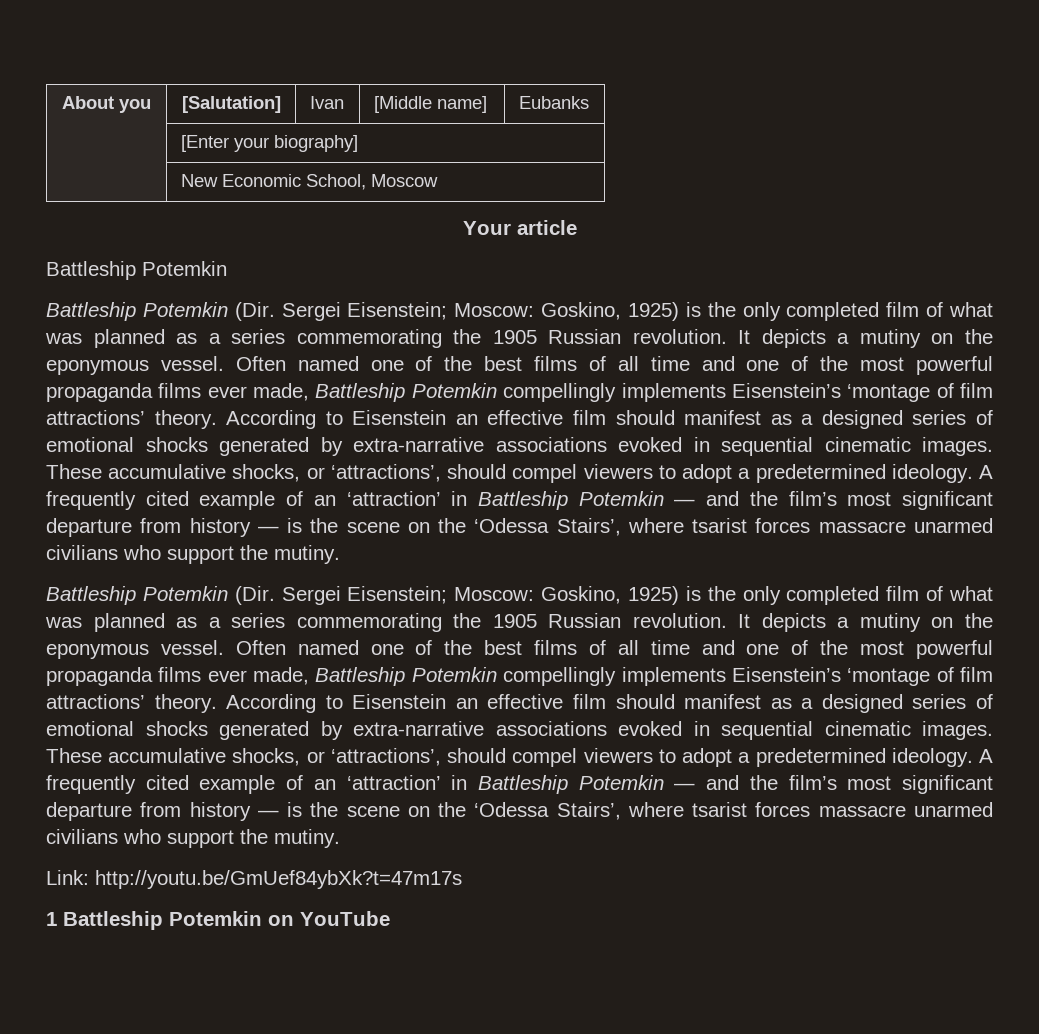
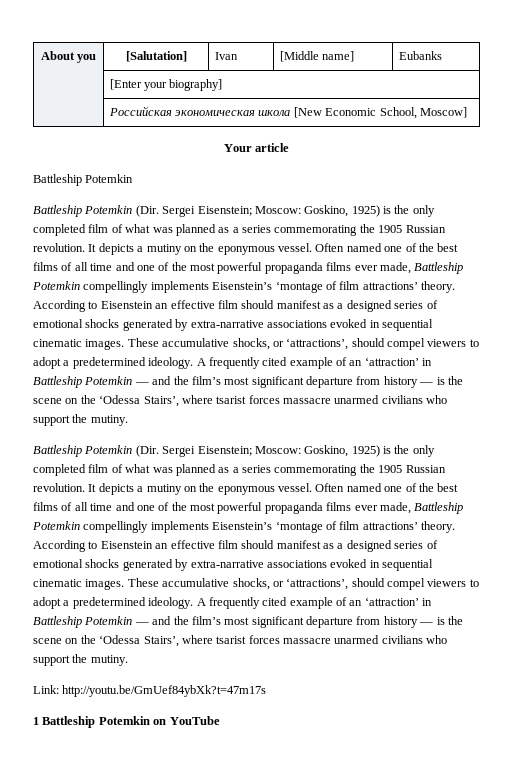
- | New Economic School, Moscow
+ | Российская экономическая школа [New Economic School, Moscow]

